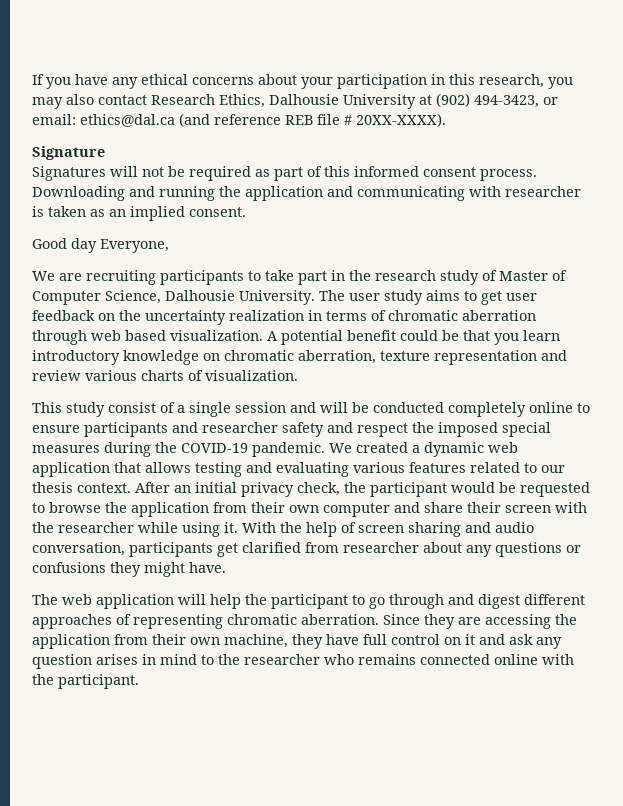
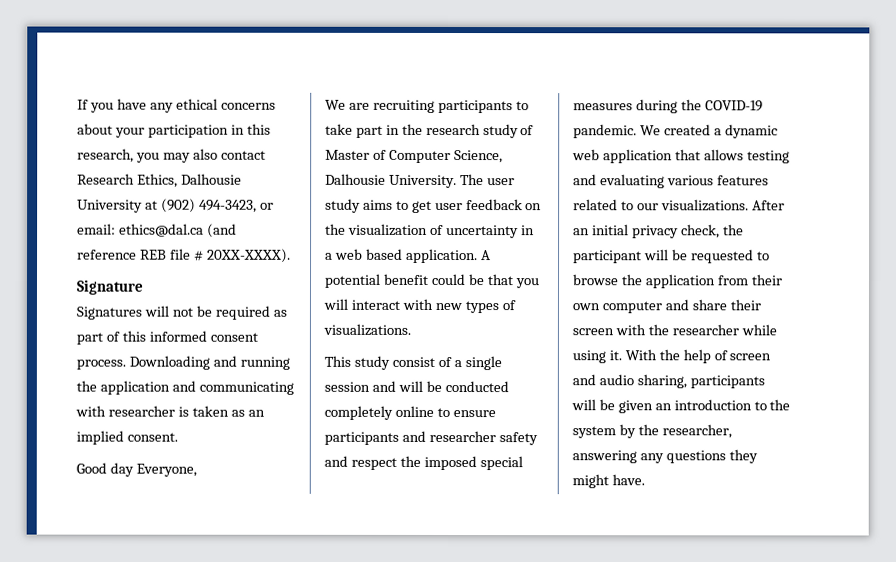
- The user study aims to get user feedback on the uncertainty realization in terms of chromatic aberration through web based visualization.
+ The user study aims to get user feedback on the visualization of uncertainty in a web based application.
- A potential benefit could be that you learn introductory knowledge on chromatic aberration, texture representation and review various charts of visualization.
+ A potential benefit could be that you will interact with new types of visualizations.
- We created a dynamic web application that allows testing and evaluating various features related to our thesis context.
+ We created a dynamic web application that allows testing and evaluating various features related to our visualizations.
- After an initial privacy check, the participant would be requested to browse the application from their own computer and share their screen with the researcher while using it.
+ After an initial privacy check, the participant will be requested to browse the application from their own computer and share their screen with the researcher while using it.
- With the help of screen sharing and audio conversation, participants get clarified from researcher about any questions or confusions they might have.
- The web application will help the participant to go through and digest different approaches of representing chromatic aberration. Since they are accessing the application from their own machine, they have full control on it and ask any question arises in mind to the researcher who remains connected online with the participant.
+ With the help of screen and audio sharing, participants will be given an introduction to the system by the researcher, answering any questions they might have.

